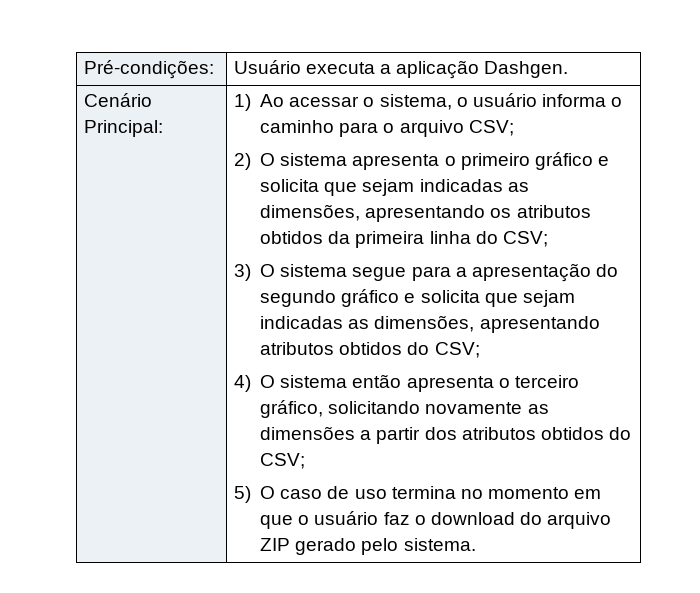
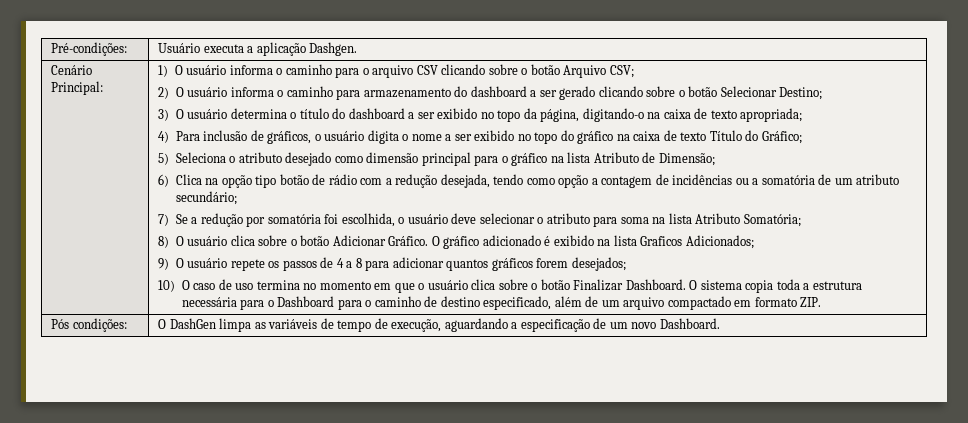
- 1) Ao acessar o sistema, o usuário informa o caminho para o arquivo CSV;
- 2) O sistema apresenta o primeiro gráfico e solicita que sejam indicadas as dimensões, apresentando os atributos obtidos da primeira linha do CSV;
- 3) O sistema segue para a apresentação do segundo gráfico e solicita que sejam indicadas as dimensões, apresentando atributos obtidos do CSV;
- 4) O sistema então apresenta o terceiro gráfico, solicitando novamente as dimensões a partir dos atributos obtidos do CSV;
- 5) O caso de uso termina no momento em que o usuário faz o download do arquivo ZIP gerado pelo sistema.
+ 1) O usuário informa o caminho para o arquivo CSV clicando sobre o botão Arquivo CSV;
+ 2) O usuário informa o caminho para armazenamento do dashboard a ser gerado clicando sobre o botão Selecionar Destino;
+ 3) O usuário determina o título do dashboard a ser exibido no topo da página, digitando-o na caixa de texto apropriada;
+ 4) Para inclusão de gráficos, o usuário digita o nome a ser exibido no topo do gráfico na caixa de texto Título do Gráfico;
+ 5) Seleciona o atributo desejado como dimensão principal para o gráfico na lista Atributo de Dimensão;
+ 6) Clica na opção tipo botão de rádio com a redução desejada, tendo como opção a contagem de incidências ou a somatória de um atributo secundário;
+ 7) Se a redução por somatória foi escolhida, o usuário deve selecionar o atributo para soma na lista Atributo Somatória;
+ 8) O usuário clica sobre o botão Adicionar Gráfico. O gráfico adicionado é exibido na lista Graficos Adicionados;
+ 9) O usuário repete os passos de 4 a 8 para adicionar quantos gráficos forem desejados;
+ 10) O caso de uso termina no momento em que o usuário clica sobre o botão Finalizar Dashboard. O sistema copia toda a estrutura necessária para o Dashboard para o caminho de destino especificado, além de um arquivo compactado em formato ZIP.
+ Pós condições: | O DashGen limpa as variáveis de tempo de execução, aguardando a especificação de um novo Dashboard.

